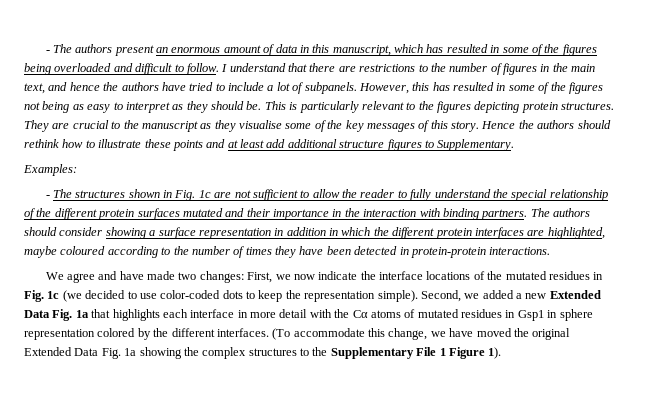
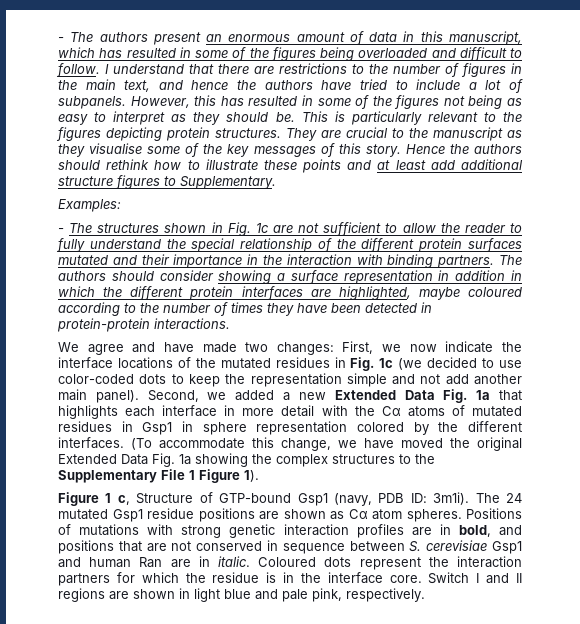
- We agree and have made two changes: First, we now indicate the interface locations of the mutated residues in Fig. 1c (we decided to use color-coded dots to keep the representation simple).
+ We agree and have made two changes: First, we now indicate the interface locations of the mutated residues in Fig. 1c (we decided to use color-coded dots to keep the representation simple and not add another main panel).
+ Figure 1 c, Structure of GTP-bound Gsp1 (navy, PDB ID: 3m1i). The 24 mutated Gsp1 residue positions are shown as Cα atom spheres. Positions of mutations with strong genetic interaction profiles are in bold, and positions that are not conserved in sequence between S. cerevisiae Gsp1 and human Ran are in italic. Coloured dots represent the interaction partners for which the residue is in the interface core. Switch I and II regions are shown in light blue and pale pink, respectively.

